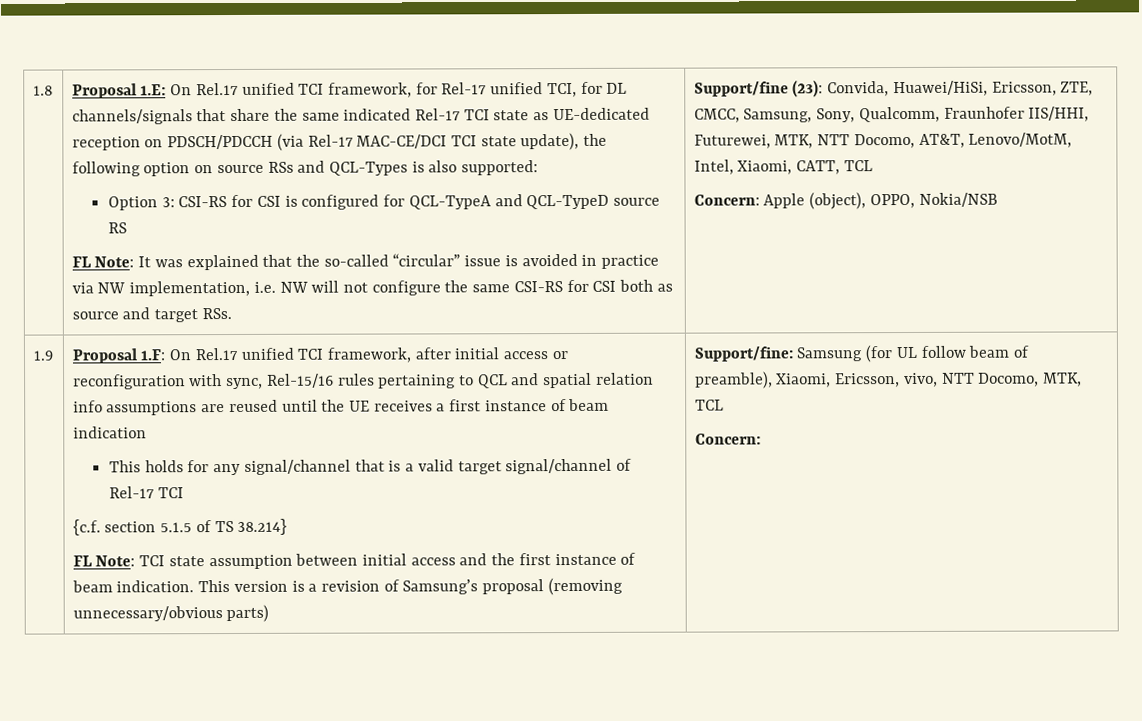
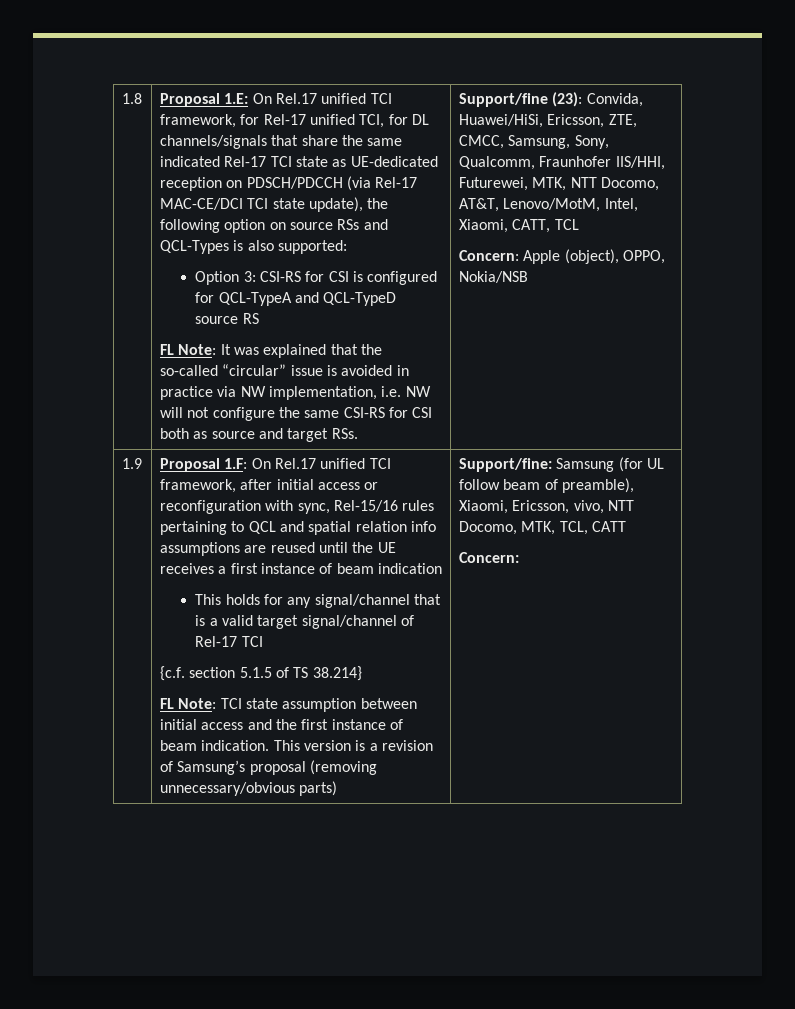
- Support/fine: Samsung (for UL follow beam of preamble), Xiaomi, Ericsson, vivo, NTT Docomo, MTK, TCL
+ Support/fine: Samsung (for UL follow beam of preamble), Xiaomi, Ericsson, vivo, NTT Docomo, MTK, TCL, CATT

